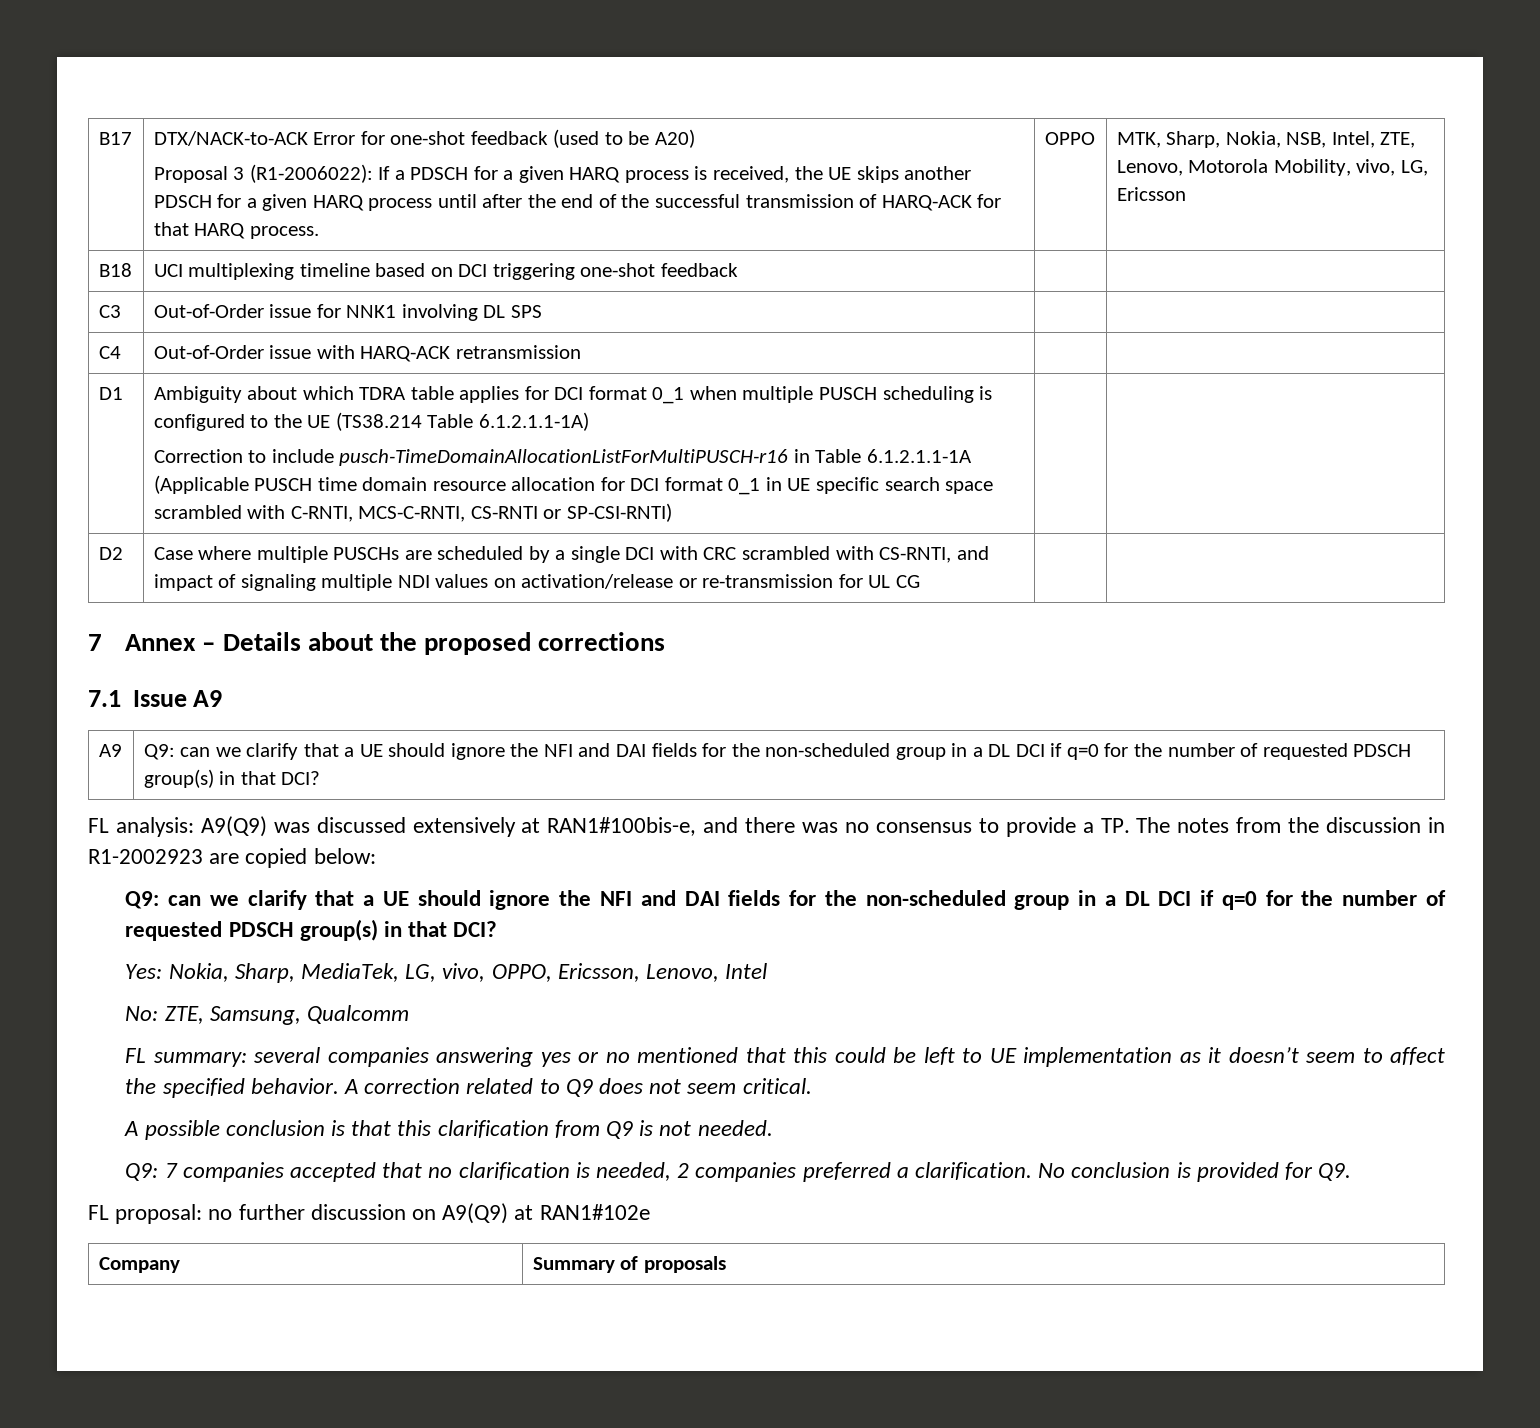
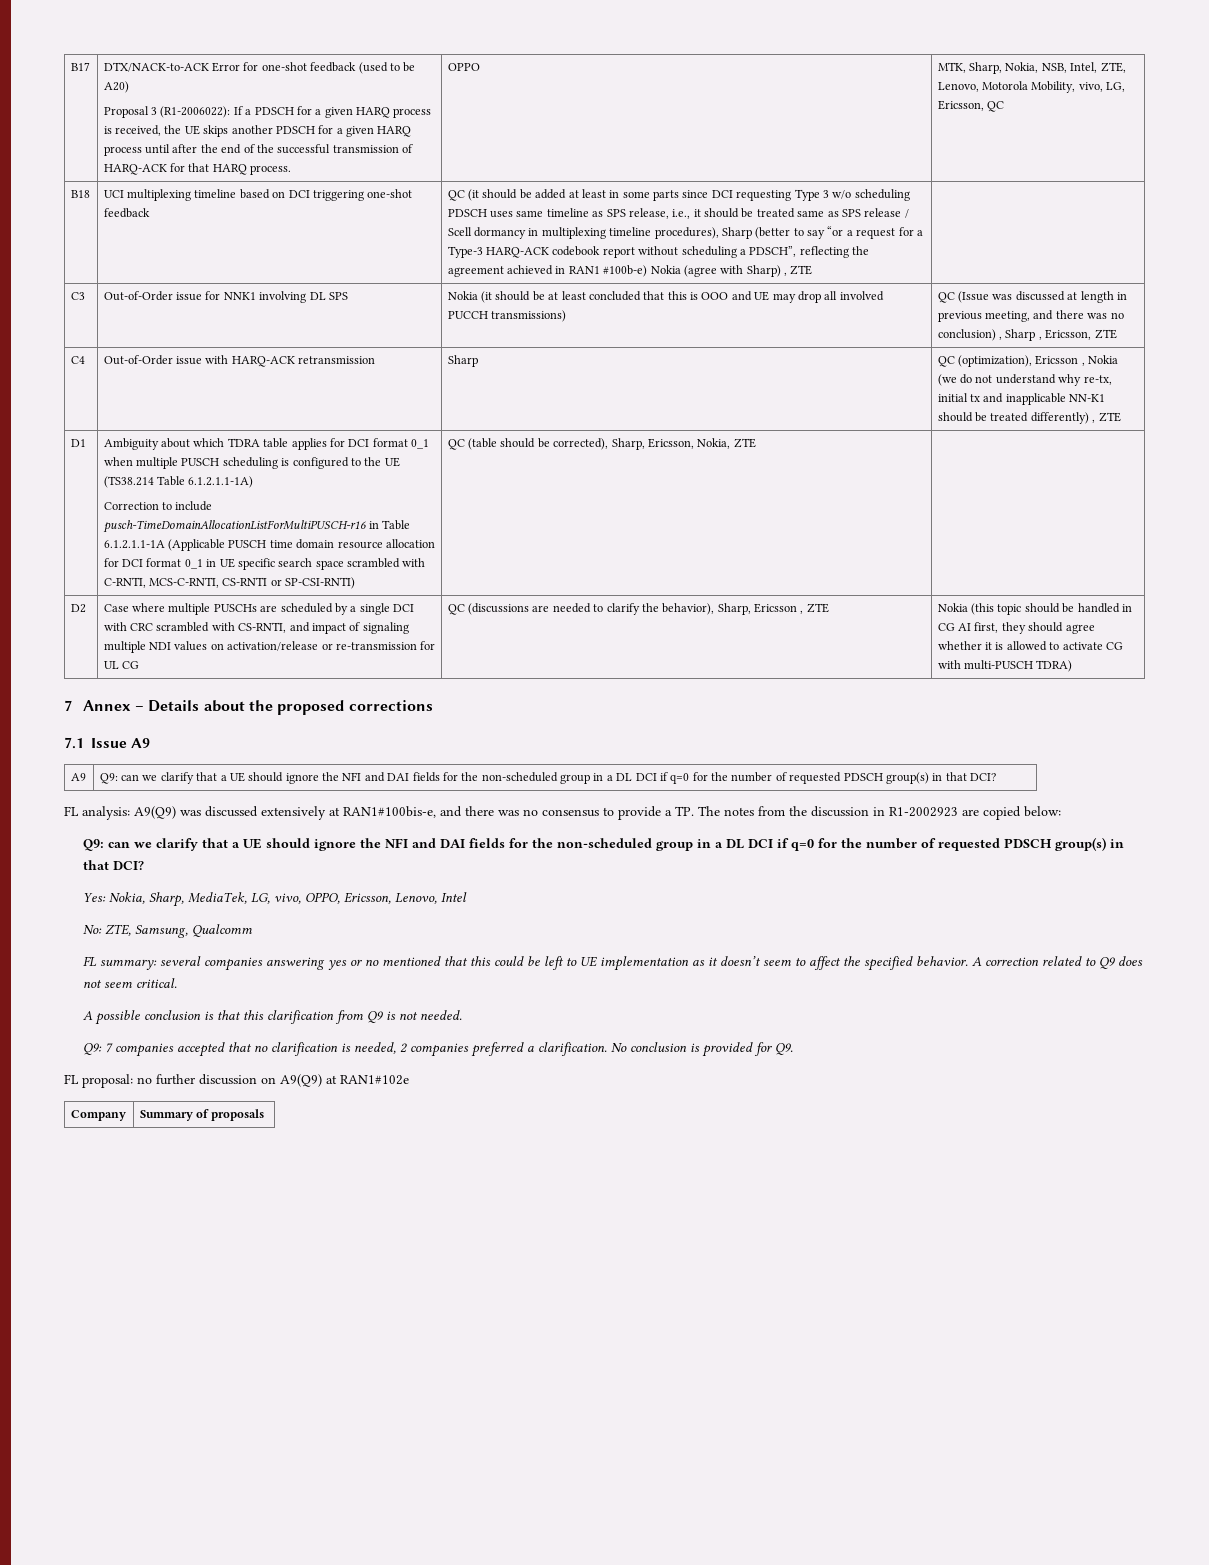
- MTK, Sharp, Nokia, NSB, Intel, ZTE, Lenovo, Motorola Mobility, vivo, LG, Ericsson
+ MTK, Sharp, Nokia, NSB, Intel, ZTE, Lenovo, Motorola Mobility, vivo, LG, Ericsson, QC
+ QC (it should be added at least in some parts since DCI requesting Type 3 w/o scheduling PDSCH uses same timeline as SPS release, i.e., it should be treated same as SPS release / Scell dormancy in multiplexing timeline procedures), Sharp (better to say “or a request for a Type-3 HARQ-ACK codebook report without scheduling a PDSCH”, reflecting the agreement achieved in RAN1 #100b-e) Nokia (agree with Sharp) , ZTE
+ Nokia (it should be at least concluded that this is OOO and UE may drop all involved PUCCH transmissions) | QC (Issue was discussed at length in previous meeting, and there was no conclusion) , Sharp , Ericsson, ZTE
- C4 | Out-of-Order issue with HARQ-ACK retransmission | |
+ C4 | Out-of-Order issue with HARQ-ACK retransmission | Sharp | QC (optimization), Ericsson , Nokia (we do not understand why re-tx, initial tx and inapplicable NN-K1 should be treated differently) , ZTE
+ QC (table should be corrected), Sharp, Ericsson, Nokia, ZTE
+ QC (discussions are needed to clarify the behavior), Sharp, Ericsson , ZTE | Nokia (this topic should be handled in CG AI first, they should agree whether it is allowed to activate CG with multi-PUSCH TDRA)

